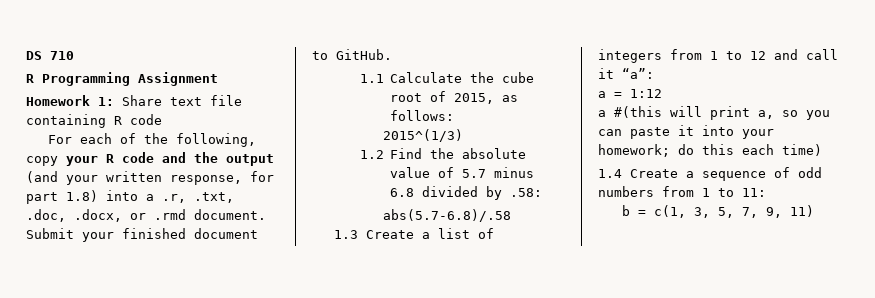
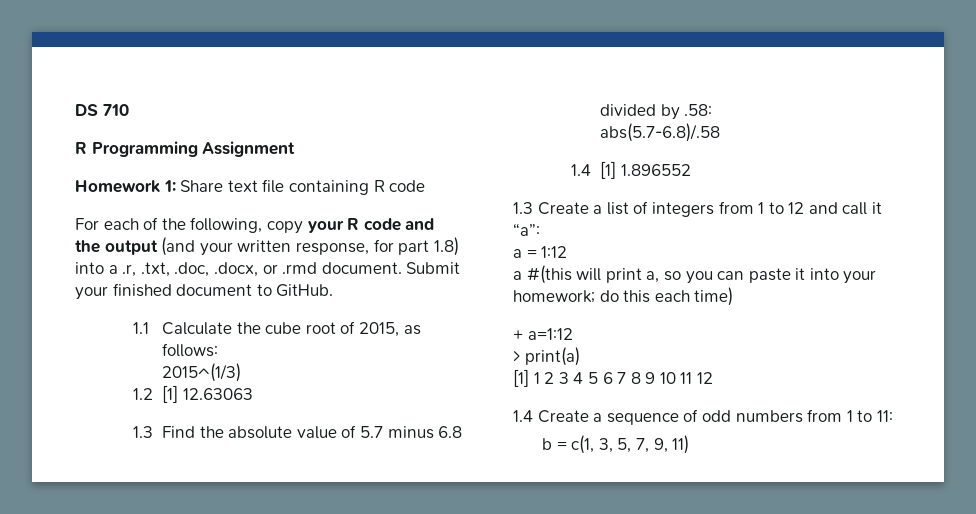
- 1.2 Find the absolute value of 5.7 minus 6.8 divided by .58:
+ 1.2 [1] 12.63063
+ 1.3 Find the absolute value of 5.7 minus 6.8 divided by .58:
+ 1.4 [1] 1.896552
+ + a=1:12
+ > print(a)
+ [1] 1 2 3 4 5 6 7 8 9 10 11 12

